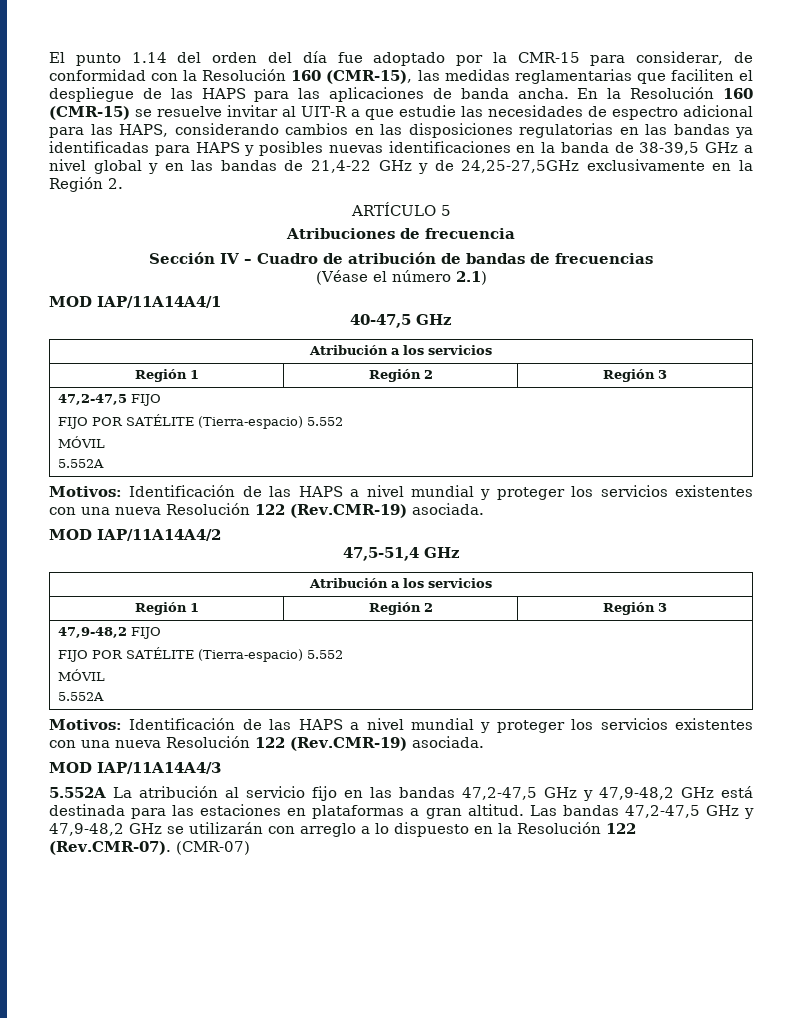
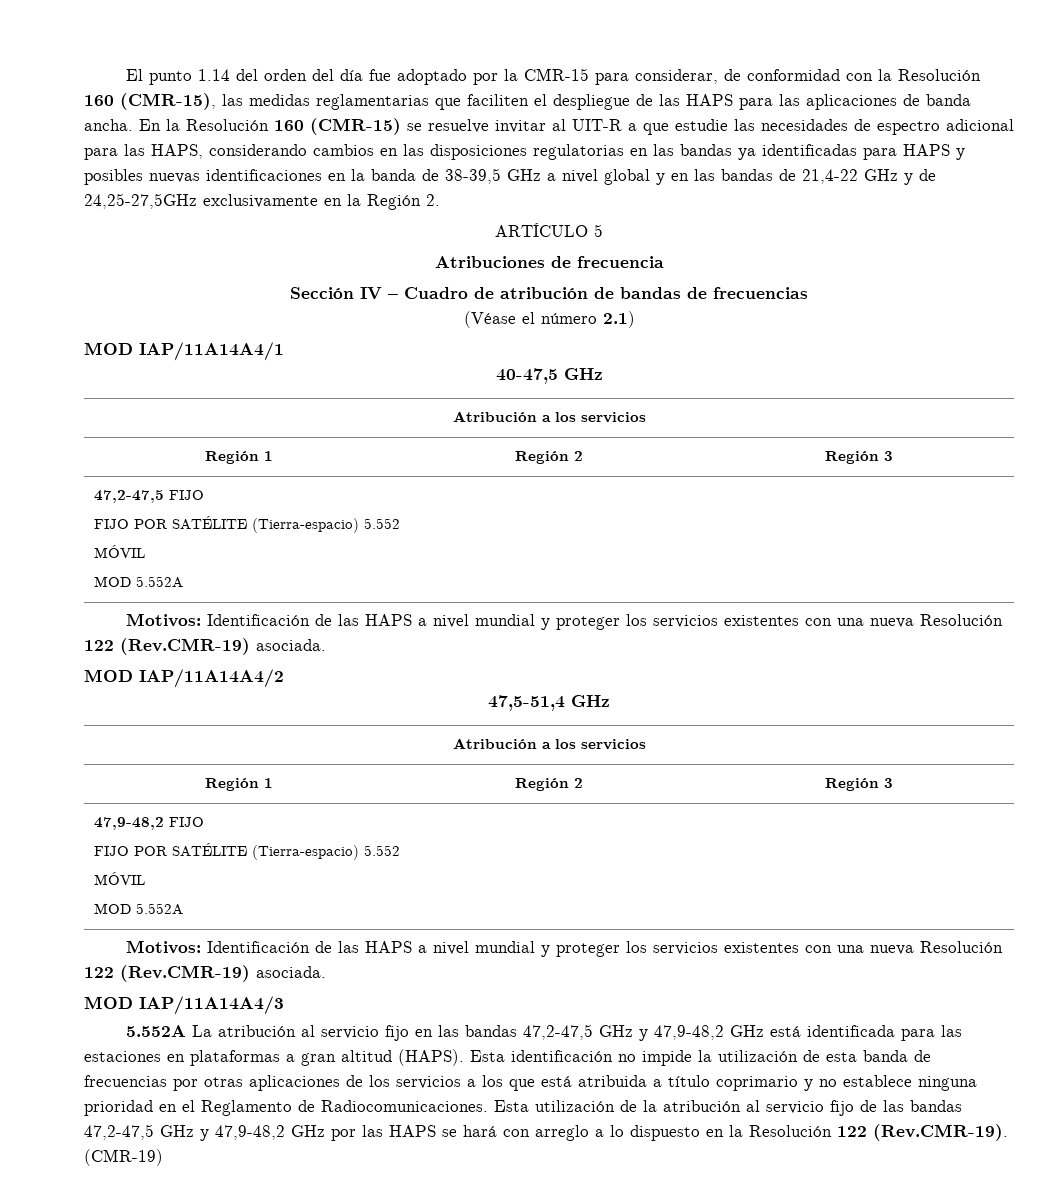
  47,2-47,5 FIJO
  FIJO POR SATÉLITE (Tierra-espacio) 5.552
  MÓVIL
- 5.552A
+ MOD 5.552A
  47,9-48,2 FIJO
  FIJO POR SATÉLITE (Tierra-espacio) 5.552
  MÓVIL
- 5.552A
+ MOD 5.552A
- 5.552A La atribución al servicio fijo en las bandas 47,2-47,5 GHz y 47,9-48,2 GHz está destinada para las estaciones en plataformas a gran altitud. Las bandas 47,2-47,5 GHz y 47,9-48,2 GHz se utilizarán con arreglo a lo dispuesto en la Resolución 122 (Rev.CMR-07). (CMR-07)
+ 5.552A La atribución al servicio fijo en las bandas 47,2-47,5 GHz y 47,9-48,2 GHz está identificada para las estaciones en plataformas a gran altitud (HAPS). Esta identificación no impide la utilización de esta banda de frecuencias por otras aplicaciones de los servicios a los que está atribuida a título coprimario y no establece ninguna prioridad en el Reglamento de Radiocomunicaciones. Esta utilización de la atribución al servicio fijo de las bandas 47,2-47,5 GHz y 47,9-48,2 GHz por las HAPS se hará con arreglo a lo dispuesto en la Resolución 122 (Rev.CMR-19). (CMR-19)

